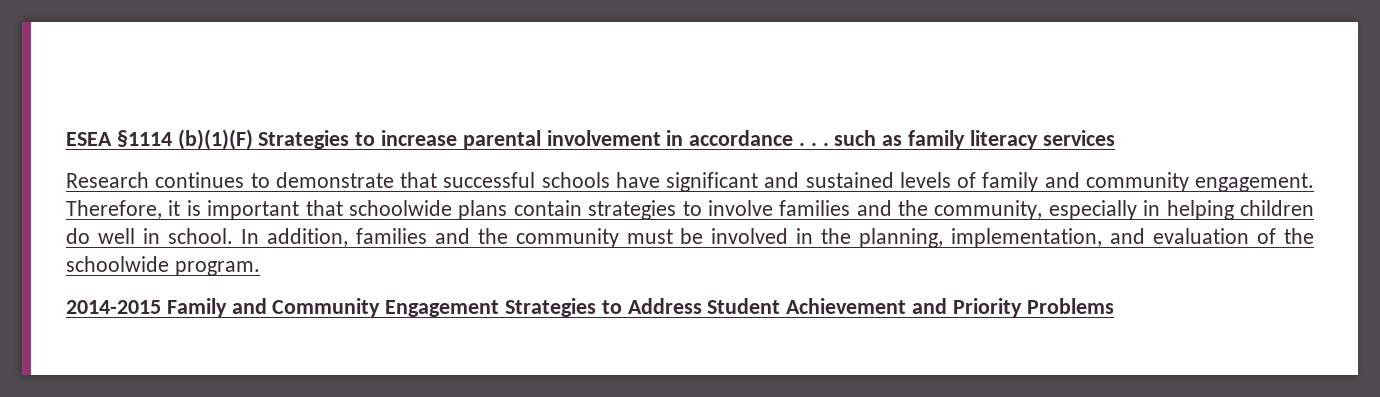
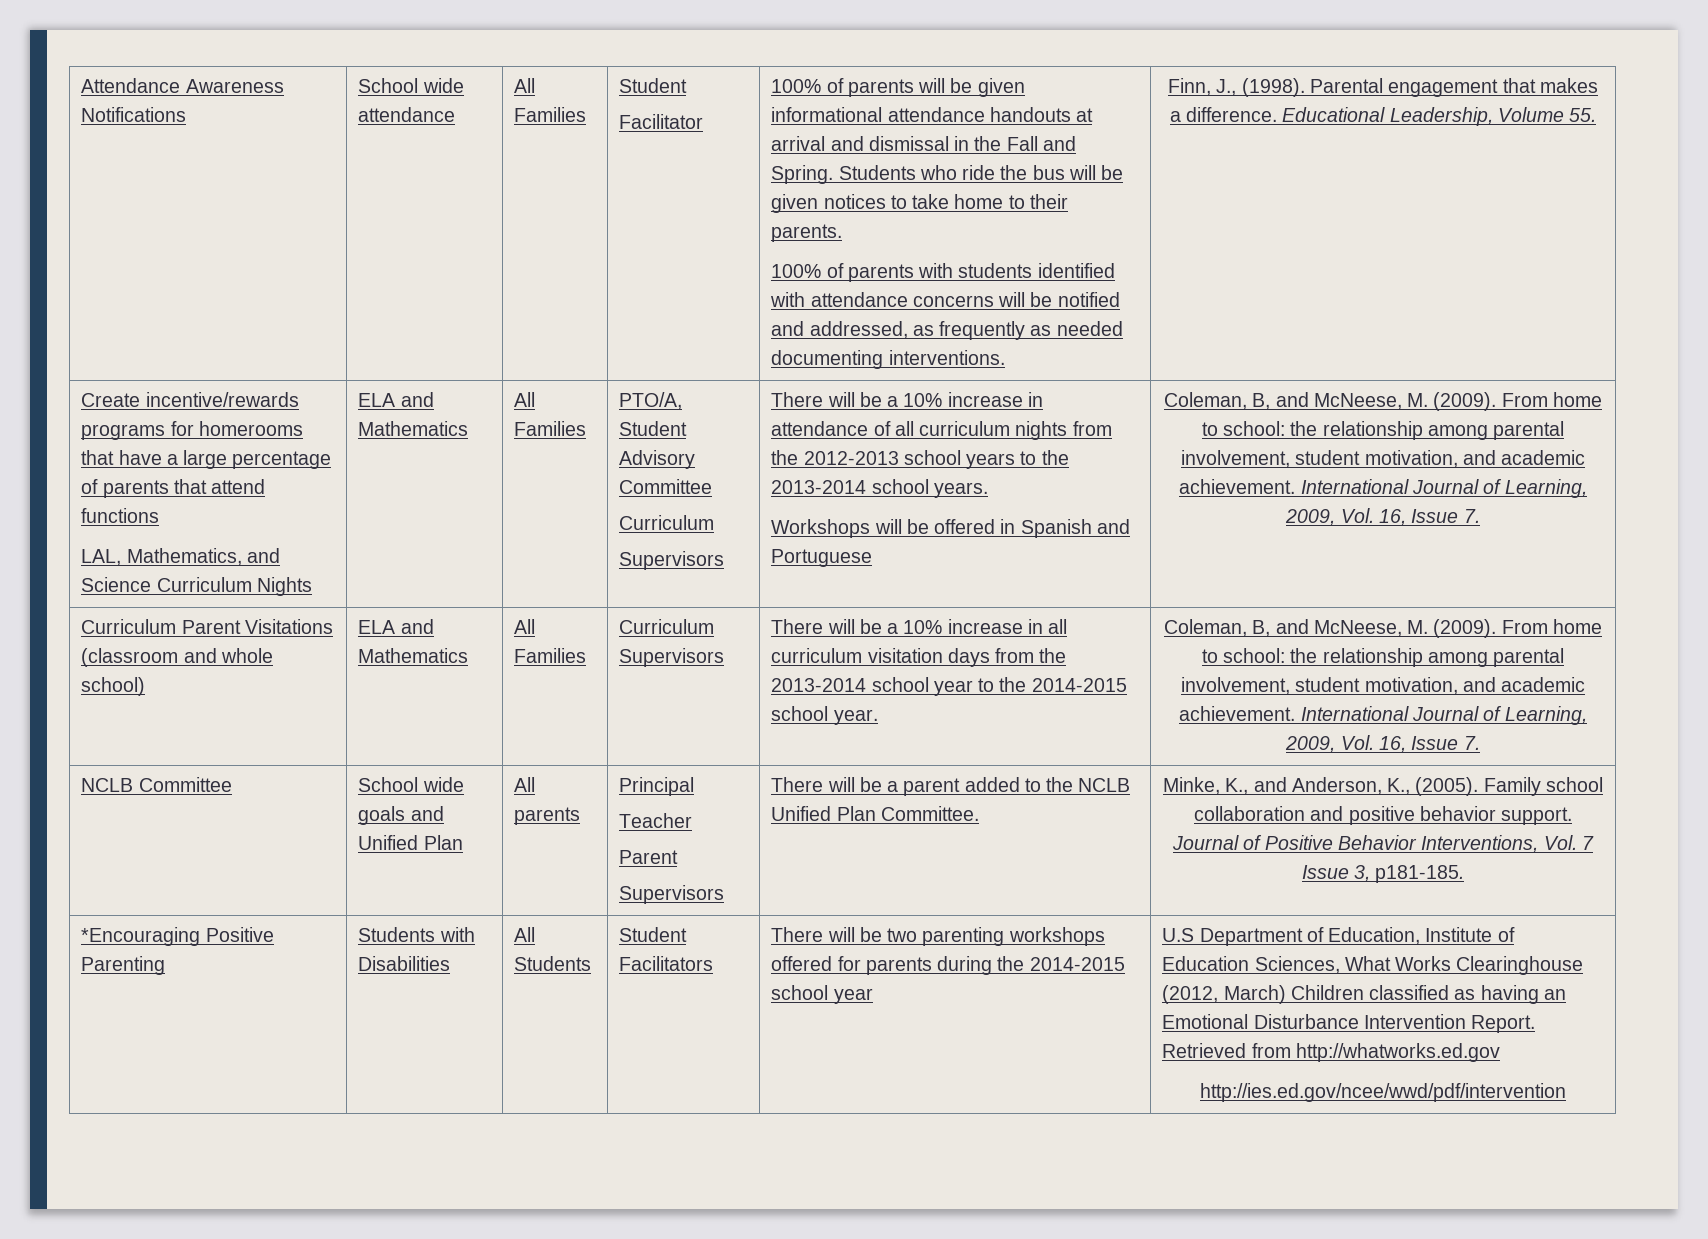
- ESEA §1114 (b)(1)(F) Strategies to increase parental involvement in accordance . . . such as family literacy services
- Research continues to demonstrate that successful schools have significant and sustained levels of family and community engagement. Therefore, it is important that schoolwide plans contain strategies to involve families and the community, especially in helping children do well in school. In addition, families and the community must be involved in the planning, implementation, and evaluation of the schoolwide program.
- 2014-2015 Family and Community Engagement Strategies to Address Student Achievement and Priority Problems
+ Attendance Awareness Notifications | School wide attendance | All Families | Student
+ Facilitator | 100% of parents will be given informational attendance handouts at arrival and dismissal in the Fall and Spring. Students who ride the bus will be given notices to take home to their parents.
+ 100% of parents with students identified with attendance concerns will be notified and addressed, as frequently as needed documenting interventions. | Finn, J., (1998). Parental engagement that makes a difference. Educational Leadership, Volume 55.
+ Create incentive/rewards programs for homerooms that have a large percentage of parents that attend functions
+ LAL, Mathematics, and Science Curriculum Nights | ELA and Mathematics | All Families | PTO/A, Student Advisory Committee
+ Curriculum
+ Supervisors | There will be a 10% increase in attendance of all curriculum nights from the 2012-2013 school years to the 2013-2014 school years.
+ Workshops will be offered in Spanish and Portuguese | Coleman, B, and McNeese, M. (2009). From home to school: the relationship among parental involvement, student motivation, and academic achievement. International Journal of Learning, 2009, Vol. 16, Issue 7.
+ Curriculum Parent Visitations (classroom and whole school) | ELA and Mathematics | All Families | Curriculum Supervisors | There will be a 10% increase in all curriculum visitation days from the 2013-2014 school year to the 2014-2015 school year. | Coleman, B, and McNeese, M. (2009). From home to school: the relationship among parental involvement, student motivation, and academic achievement. International Journal of Learning, 2009, Vol. 16, Issue 7.
+ NCLB Committee | School wide goals and Unified Plan | All parents | Principal
+ Teacher
+ Parent
+ Supervisors | There will be a parent added to the NCLB Unified Plan Committee. | Minke, K., and Anderson, K., (2005). Family school collaboration and positive behavior support. Journal of Positive Behavior Interventions, Vol. 7 Issue 3, p181-185.
+ *Encouraging Positive Parenting | Students with Disabilities | All Students | Student Facilitators | There will be two parenting workshops offered for parents during the 2014-2015 school year | U.S Department of Education, Institute of Education Sciences, What Works Clearinghouse (2012, March) Children classified as having an Emotional Disturbance Intervention Report. Retrieved from http://whatworks.ed.gov
+ http://ies.ed.gov/ncee/wwd/pdf/intervention

